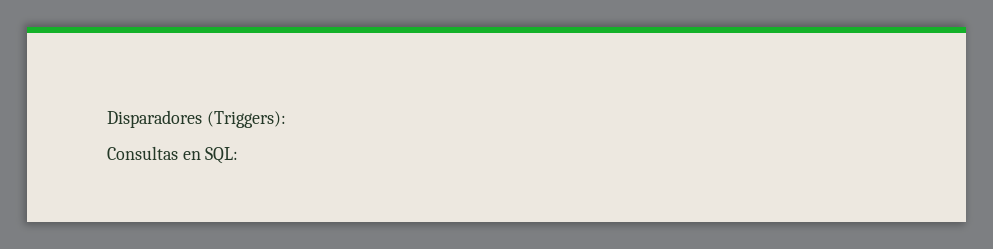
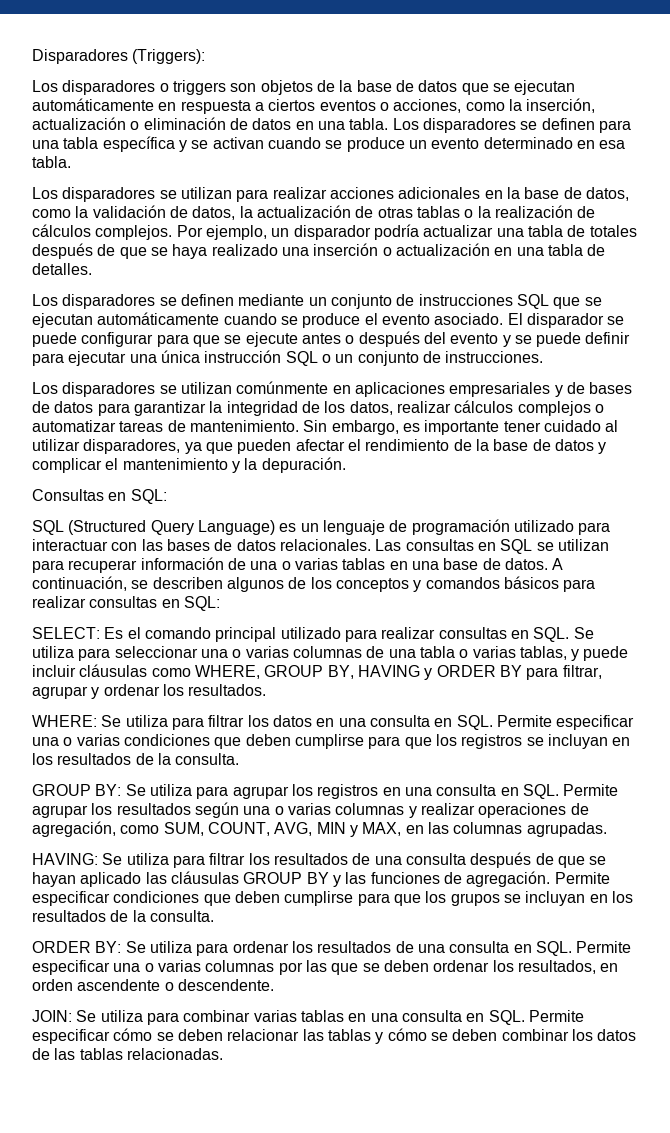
+ Los disparadores o triggers son objetos de la base de datos que se ejecutan automáticamente en respuesta a ciertos eventos o acciones, como la inserción, actualización o eliminación de datos en una tabla. Los disparadores se definen para una tabla específica y se activan cuando se produce un evento determinado en esa tabla.
+ Los disparadores se utilizan para realizar acciones adicionales en la base de datos, como la validación de datos, la actualización de otras tablas o la realización de cálculos complejos. Por ejemplo, un disparador podría actualizar una tabla de totales después de que se haya realizado una inserción o actualización en una tabla de detalles.
+ Los disparadores se definen mediante un conjunto de instrucciones SQL que se ejecutan automáticamente cuando se produce el evento asociado. El disparador se puede configurar para que se ejecute antes o después del evento y se puede definir para ejecutar una única instrucción SQL o un conjunto de instrucciones.
+ Los disparadores se utilizan comúnmente en aplicaciones empresariales y de bases de datos para garantizar la integridad de los datos, realizar cálculos complejos o automatizar tareas de mantenimiento. Sin embargo, es importante tener cuidado al utilizar disparadores, ya que pueden afectar el rendimiento de la base de datos y complicar el mantenimiento y la depuración.
  Consultas en SQL:
+ SQL (Structured Query Language) es un lenguaje de programación utilizado para interactuar con las bases de datos relacionales. Las consultas en SQL se utilizan para recuperar información de una o varias tablas en una base de datos. A continuación, se describen algunos de los conceptos y comandos básicos para realizar consultas en SQL:
+ SELECT: Es el comando principal utilizado para realizar consultas en SQL. Se utiliza para seleccionar una o varias columnas de una tabla o varias tablas, y puede incluir cláusulas como WHERE, GROUP BY, HAVING y ORDER BY para filtrar, agrupar y ordenar los resultados.
+ WHERE: Se utiliza para filtrar los datos en una consulta en SQL. Permite especificar una o varias condiciones que deben cumplirse para que los registros se incluyan en los resultados de la consulta.
+ GROUP BY: Se utiliza para agrupar los registros en una consulta en SQL. Permite agrupar los resultados según una o varias columnas y realizar operaciones de agregación, como SUM, COUNT, AVG, MIN y MAX, en las columnas agrupadas.
+ HAVING: Se utiliza para filtrar los resultados de una consulta después de que se hayan aplicado las cláusulas GROUP BY y las funciones de agregación. Permite especificar condiciones que deben cumplirse para que los grupos se incluyan en los resultados de la consulta.
+ ORDER BY: Se utiliza para ordenar los resultados de una consulta en SQL. Permite especificar una o varias columnas por las que se deben ordenar los resultados, en orden ascendente o descendente.
+ JOIN: Se utiliza para combinar varias tablas en una consulta en SQL. Permite especificar cómo se deben relacionar las tablas y cómo se deben combinar los datos de las tablas relacionadas.

